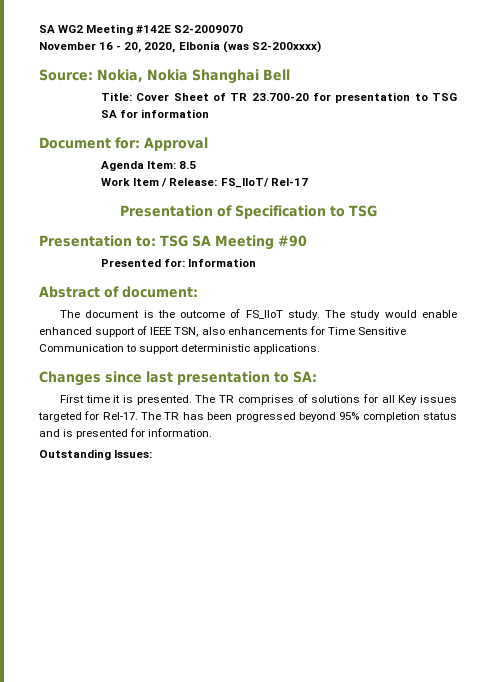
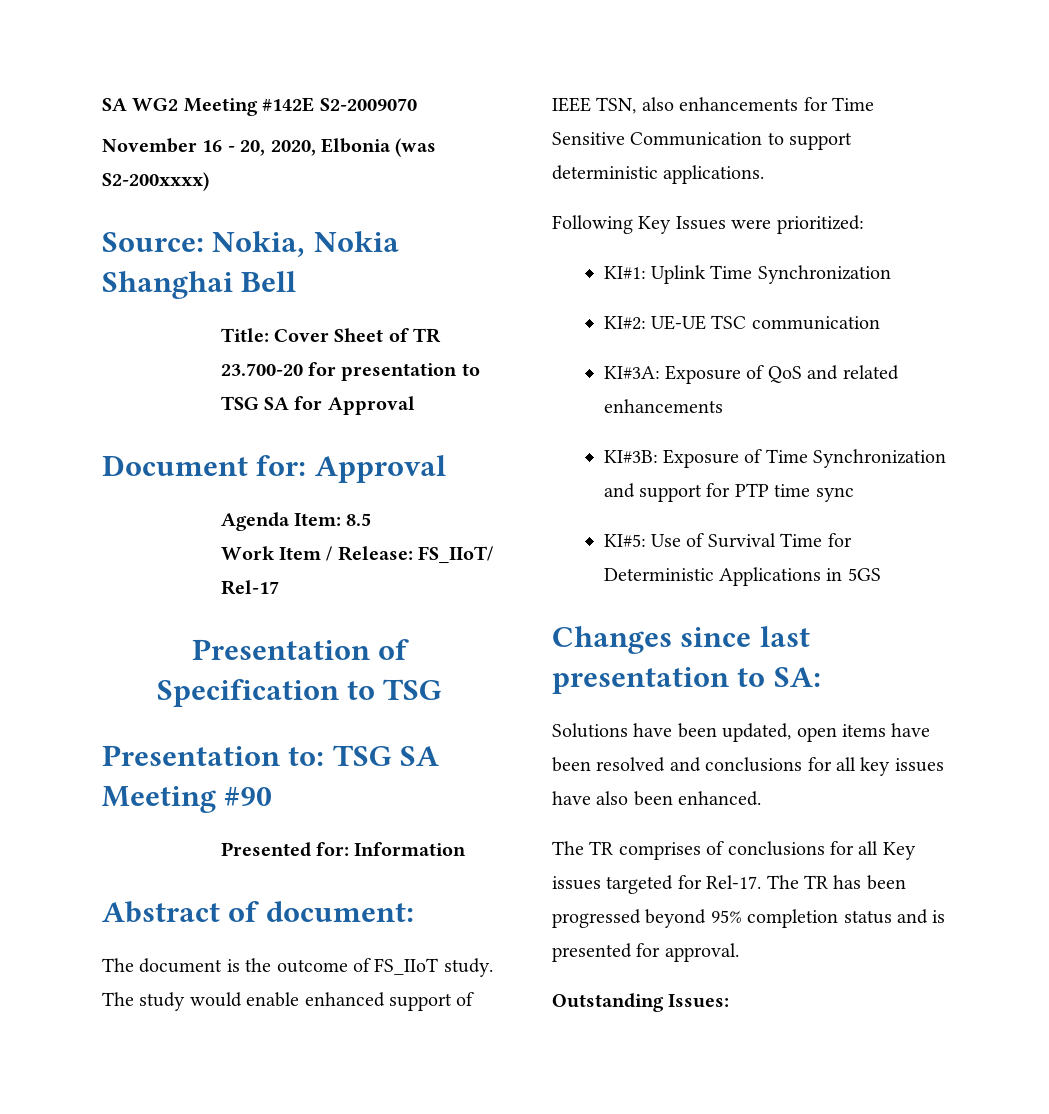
- Title: Cover Sheet of TR 23.700-20 for presentation to TSG SA for information
+ Title: Cover Sheet of TR 23.700-20 for presentation to TSG SA for Approval
+ Following Key Issues were prioritized:
+ KI#1: Uplink Time Synchronization
+ KI#2: UE-UE TSC communication
+ KI#3A: Exposure of QoS and related enhancements
+ KI#3B: Exposure of Time Synchronization and support for PTP time sync
+ KI#5: Use of Survival Time for Deterministic Applications in 5GS
- First time it is presented. The TR comprises of solutions for all Key issues targeted for Rel-17.
+ Solutions have been updated, open items have been resolved and conclusions for all key issues have also been enhanced.
+ The TR comprises of conclusions for all Key issues targeted for Rel-17.
- The TR has been progressed beyond 95% completion status and is presented for information.
+ The TR has been progressed beyond 95% completion status and is presented for approval.

